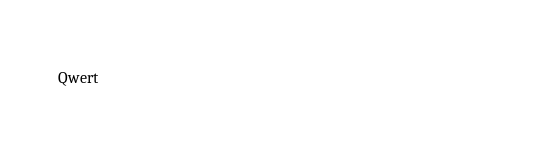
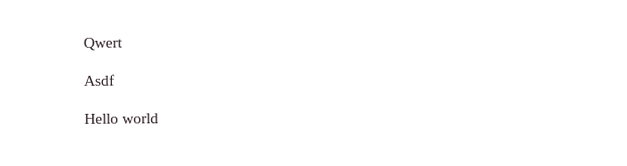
+ Asdf
+ Hello world

